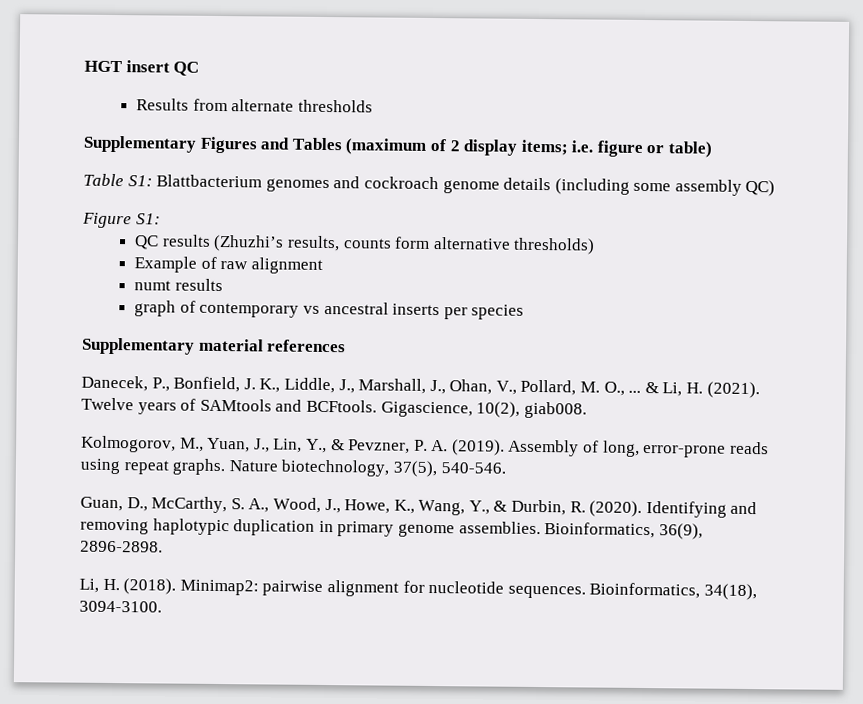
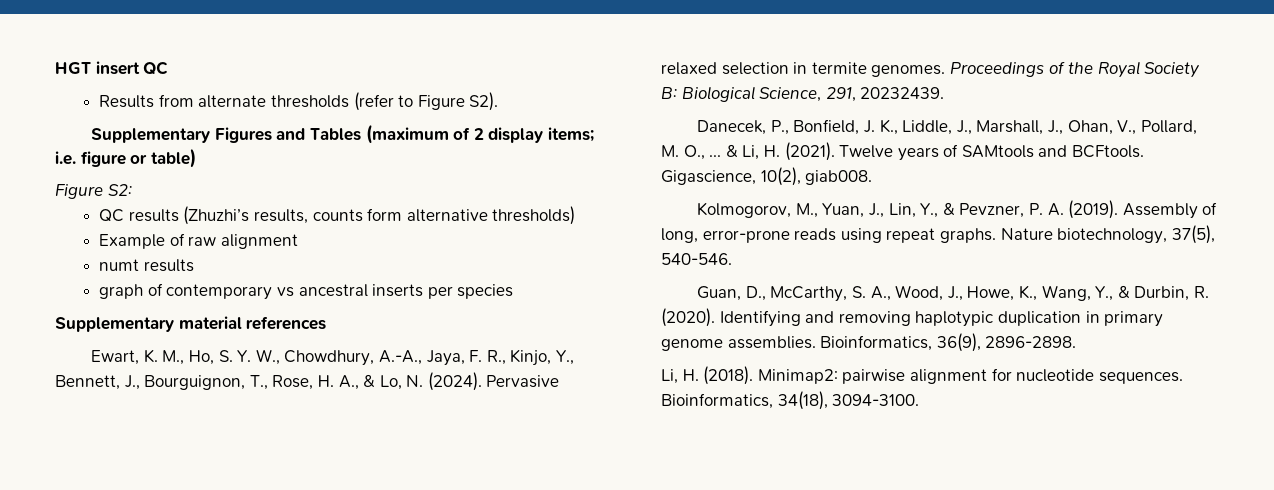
- Results from alternate thresholds
+ Results from alternate thresholds (refer to Figure S2).
- Table S1: Blattbacterium genomes and cockroach genome details (including some assembly QC)
- Figure S1:
+ Figure S2:
+ Ewart, K. M., Ho, S. Y. W., Chowdhury, A.-A., Jaya, F. R., Kinjo, Y., Bennett, J., Bourguignon, T., Rose, H. A., & Lo, N. (2024). Pervasive relaxed selection in termite genomes. Proceedings of the Royal Society B: Biological Science, 291, 20232439.

